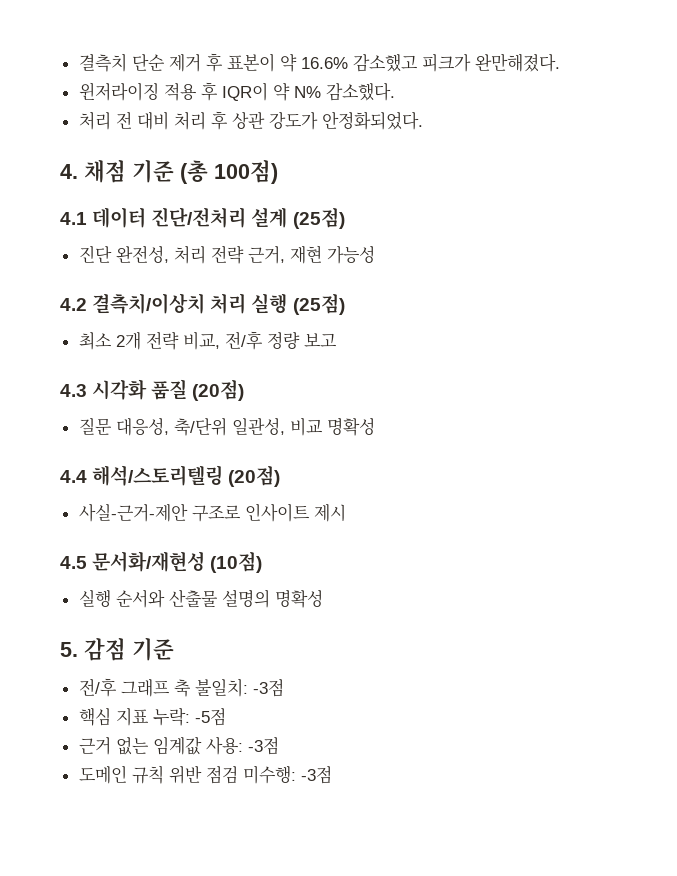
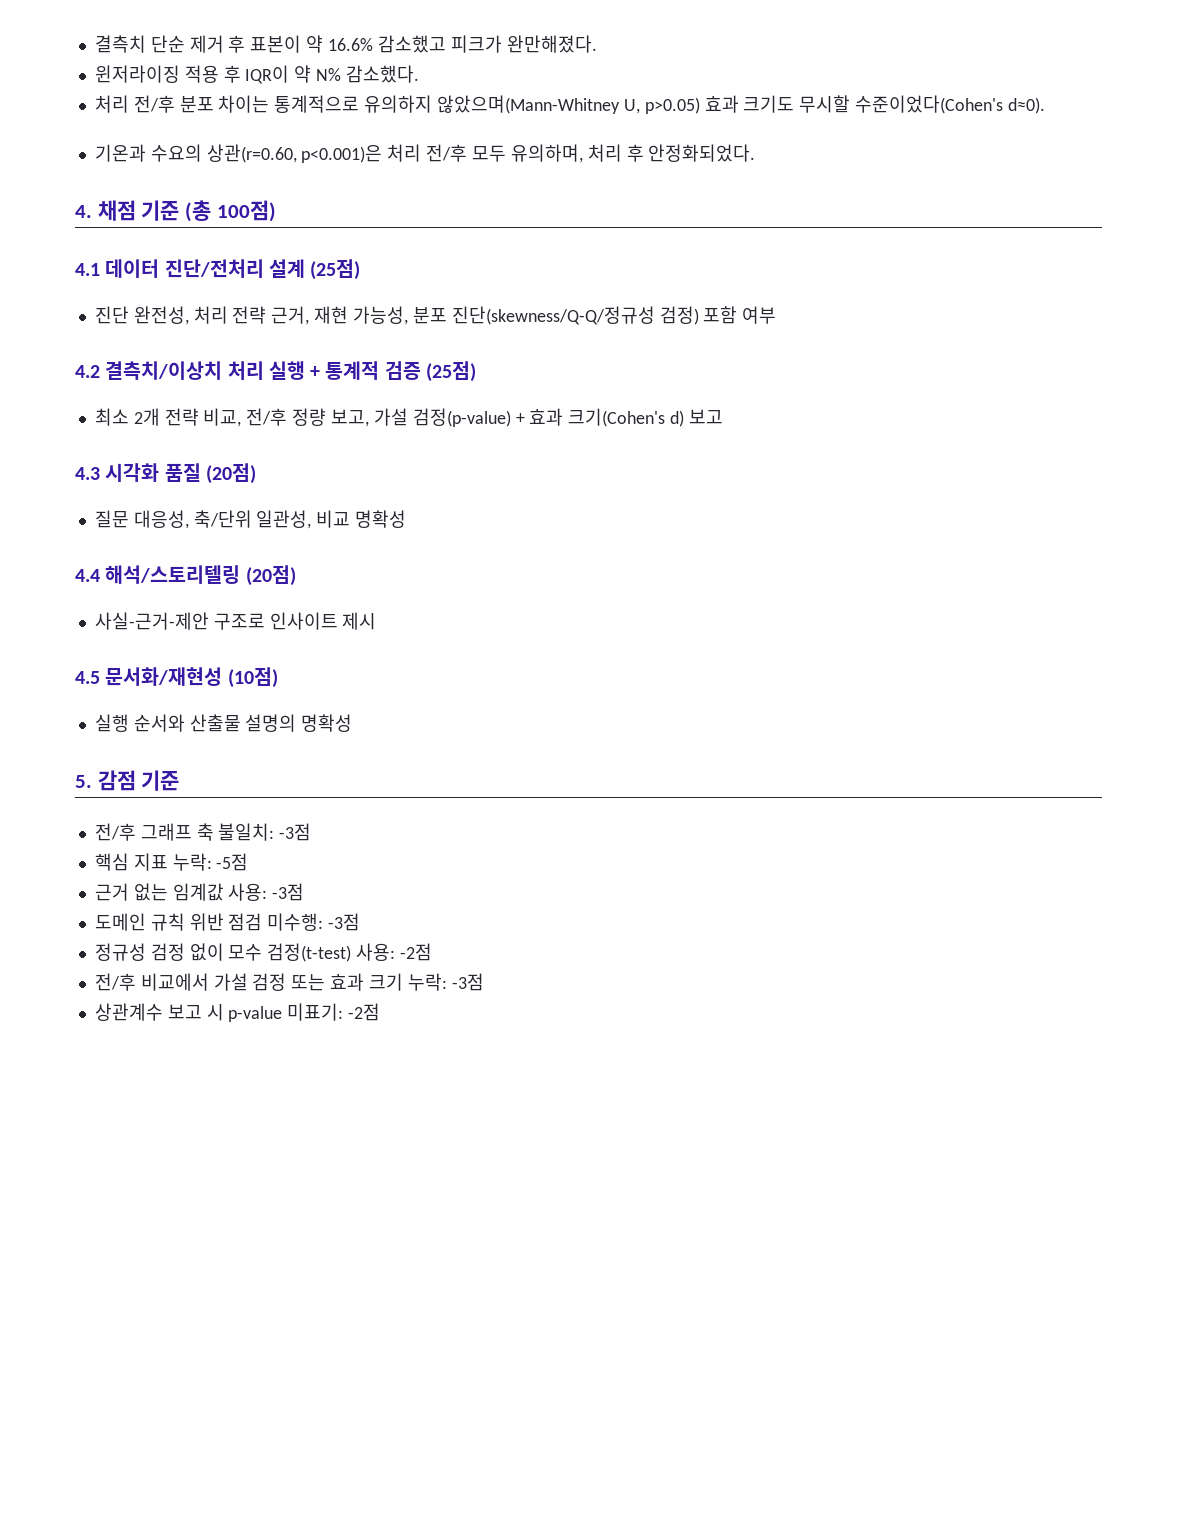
- 처리 전 대비 처리 후 상관 강도가 안정화되었다.
+ 처리 전/후 분포 차이는 통계적으로 유의하지 않았으며(Mann-Whitney U, p>0.05) 효과 크기도 무시할 수준이었다(Cohen's d≈0).
+ 기온과 수요의 상관(r=0.60, p<0.001)은 처리 전/후 모두 유의하며, 처리 후 안정화되었다.
- 진단 완전성, 처리 전략 근거, 재현 가능성
+ 진단 완전성, 처리 전략 근거, 재현 가능성, 분포 진단(skewness/Q-Q/정규성 검정) 포함 여부
- 4.2 결측치/이상치 처리 실행 (25점)
+ 4.2 결측치/이상치 처리 실행 + 통계적 검증 (25점)
- 최소 2개 전략 비교, 전/후 정량 보고
+ 최소 2개 전략 비교, 전/후 정량 보고, 가설 검정(p-value) + 효과 크기(Cohen's d) 보고
+ 정규성 검정 없이 모수 검정(t-test) 사용: -2점
+ 전/후 비교에서 가설 검정 또는 효과 크기 누락: -3점
+ 상관계수 보고 시 p-value 미표기: -2점

